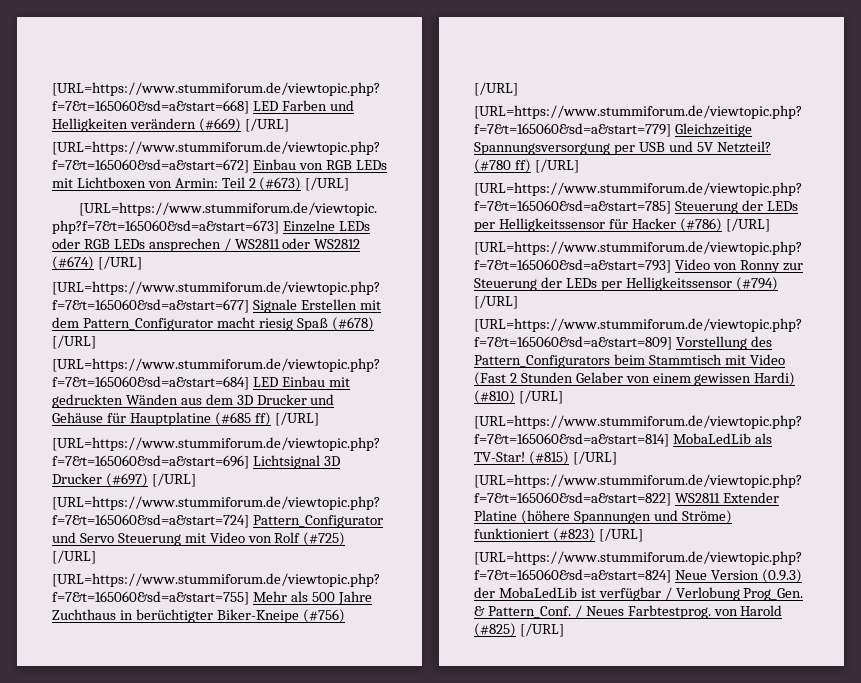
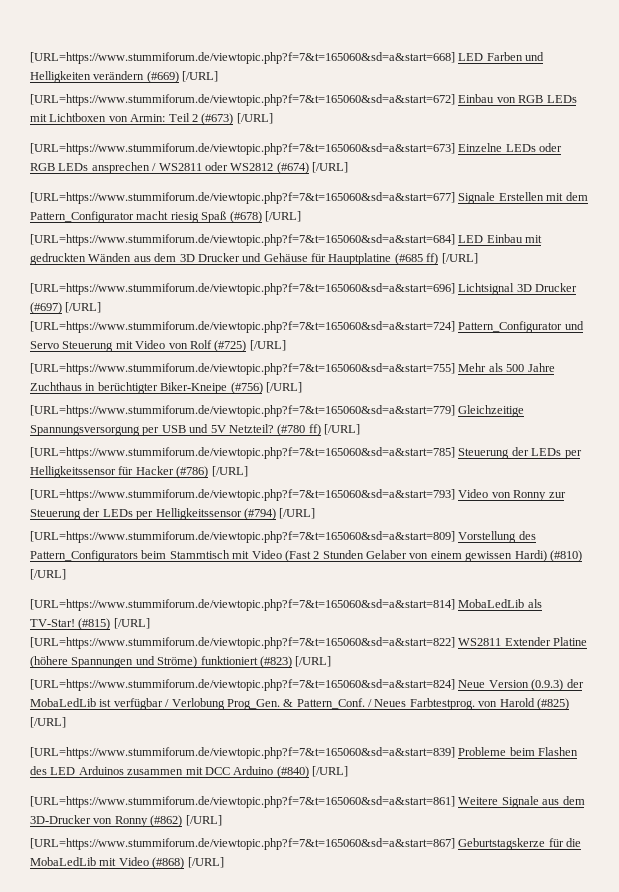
+ [URL=https://www.stummiforum.de/viewtopic.php?f=7&t=165060&sd=a&start=839] Probleme beim Flashen des LED Arduinos zusammen mit DCC Arduino (#840) [/URL]
+ [URL=https://www.stummiforum.de/viewtopic.php?f=7&t=165060&sd=a&start=861] Weitere Signale aus dem 3D-Drucker von Ronny (#862) [/URL]
+ [URL=https://www.stummiforum.de/viewtopic.php?f=7&t=165060&sd=a&start=867] Geburtstagskerze für die MobaLedLib mit Video (#868) [/URL]

